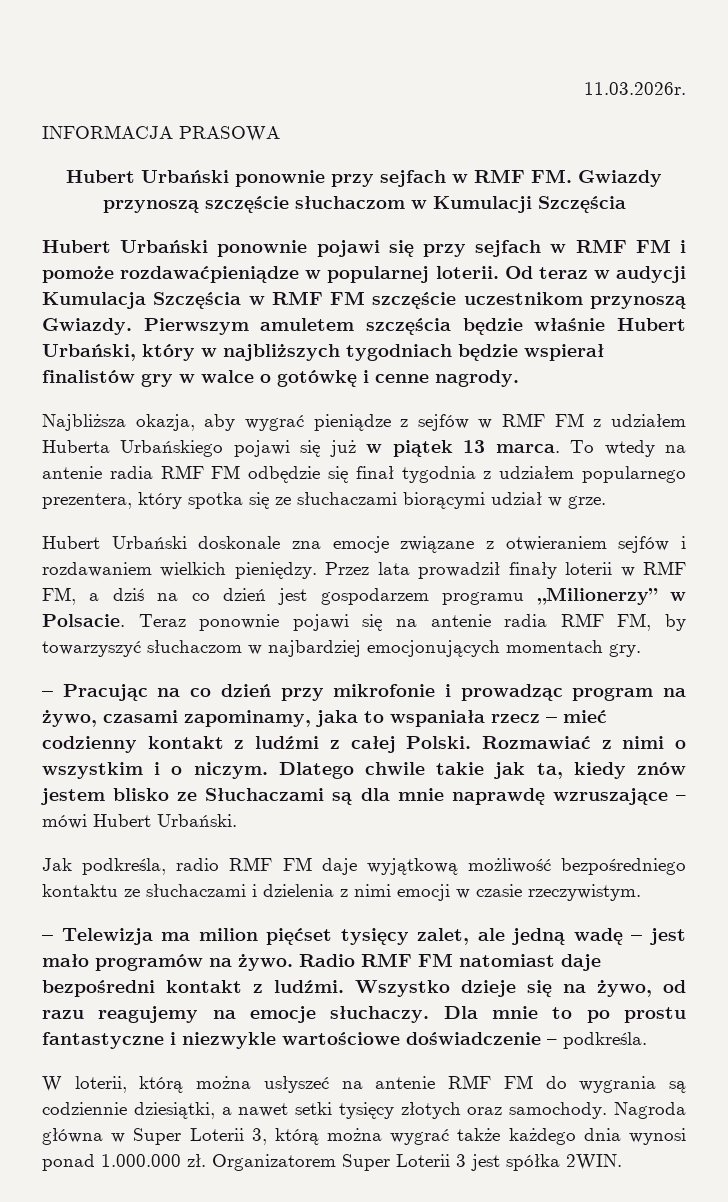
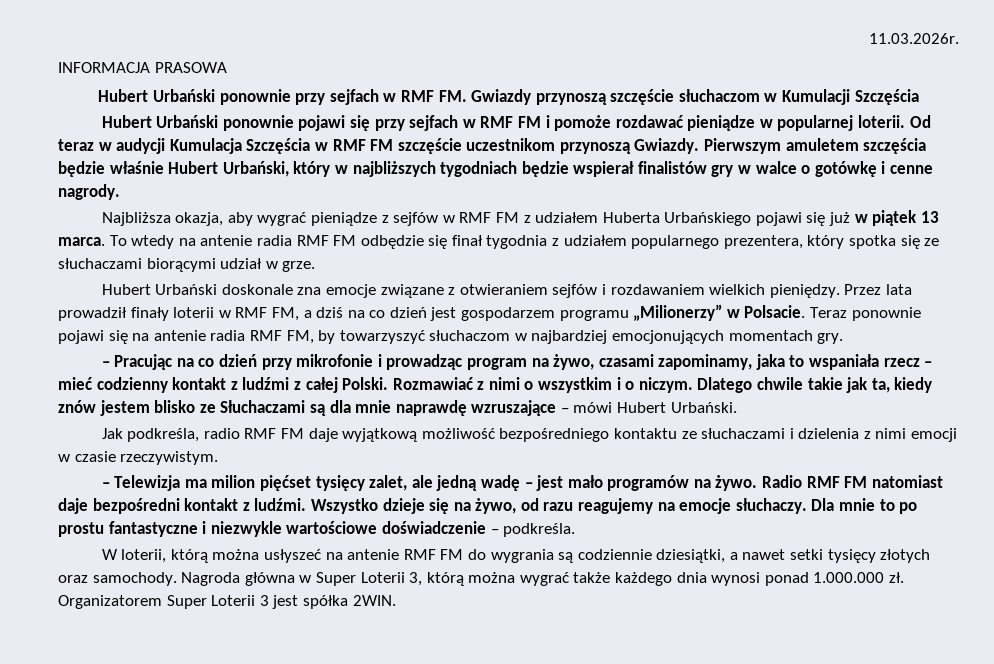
- Hubert Urbański ponownie pojawi się przy sejfach w RMF FM i pomoże rozdawaćpieniądze w popularnej loterii.
+ Hubert Urbański ponownie pojawi się przy sejfach w RMF FM i pomoże rozdawać pieniądze w popularnej loterii.

